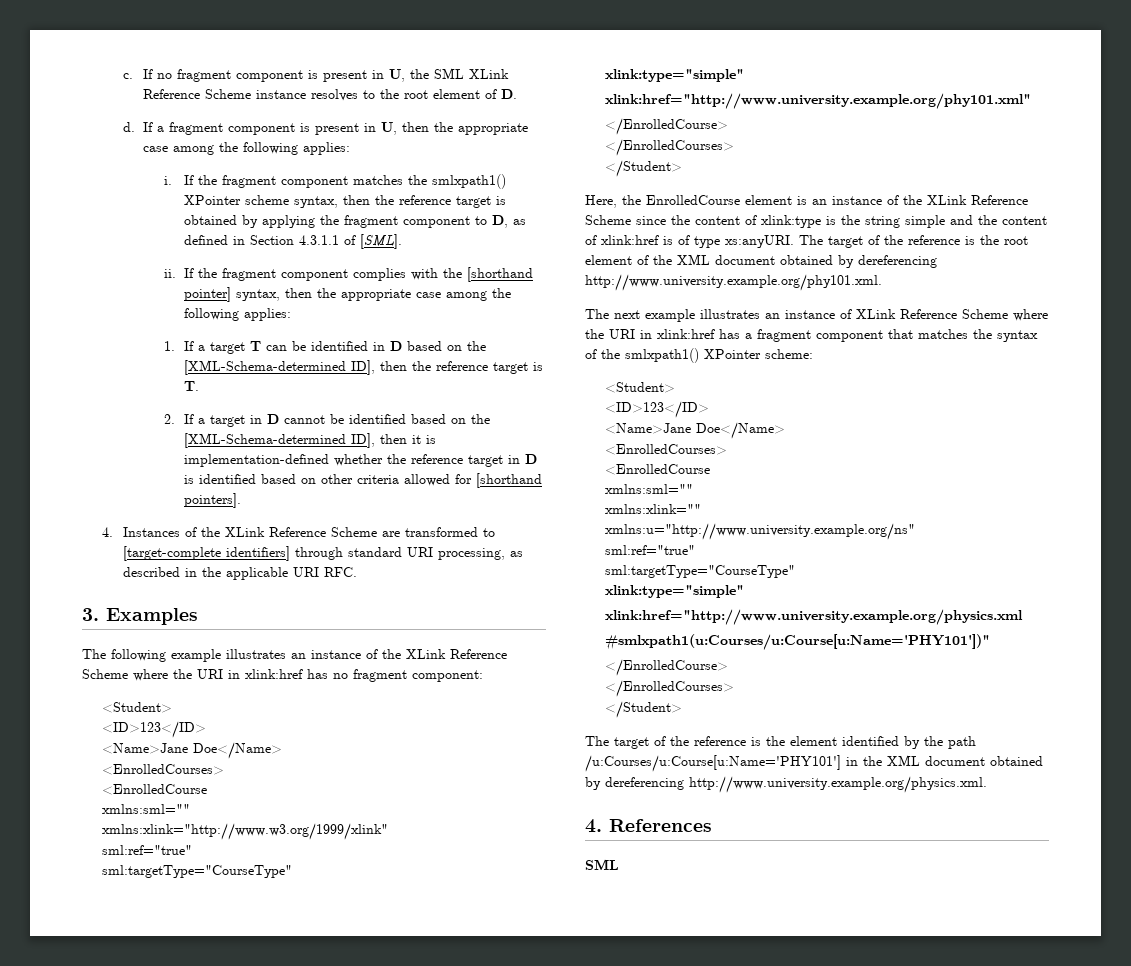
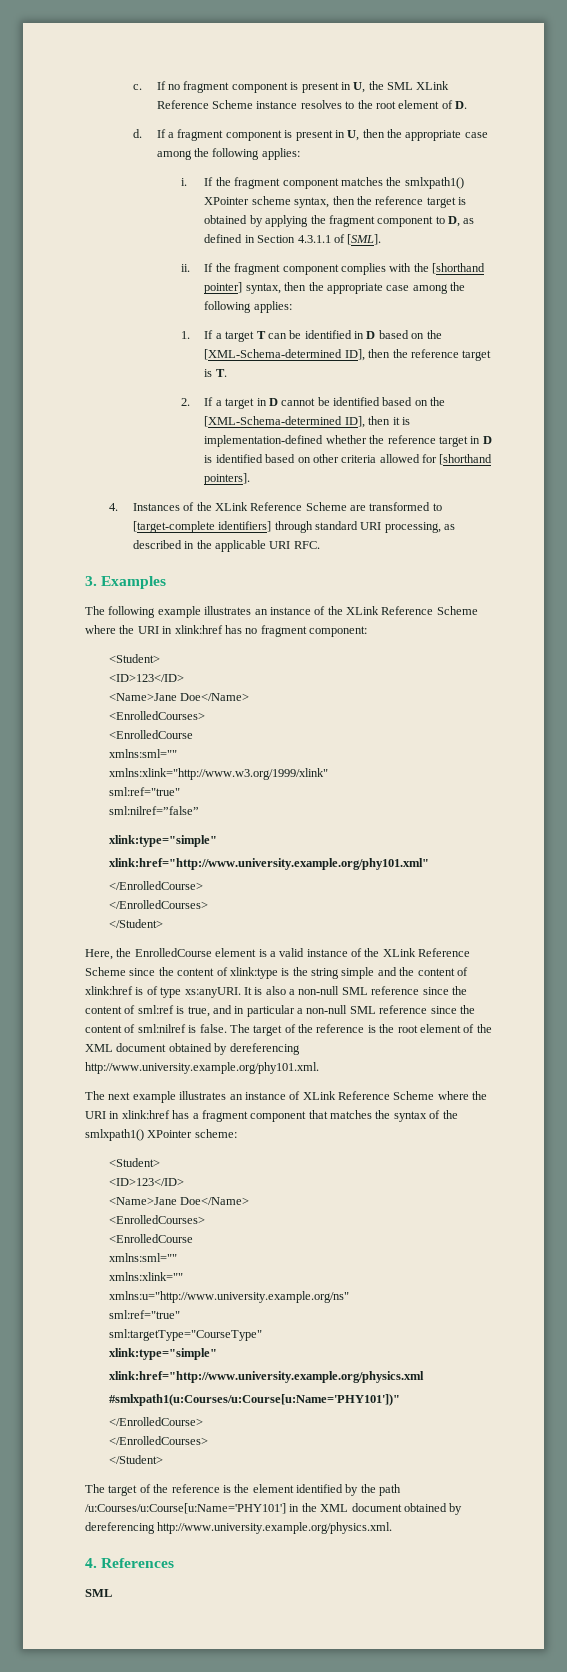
  xmlns:xlink="http://www.w3.org/1999/xlink"
  sml:ref="true"
- sml:targetType="CourseType"
+ sml:nilref=”false”
- Here, the EnrolledCourse element is an instance of the XLink Reference Scheme since the content of xlink:type is the string simple and the content of xlink:href is of type xs:anyURI.
+ Here, the EnrolledCourse element is a valid instance of the XLink Reference Scheme since the content of xlink:type is the string simple and the content of xlink:href is of type xs:anyURI.
+ It is also a non-null SML reference since the content of sml:ref is true, and in particular a non-null SML reference since the content of sml:nilref is false.

